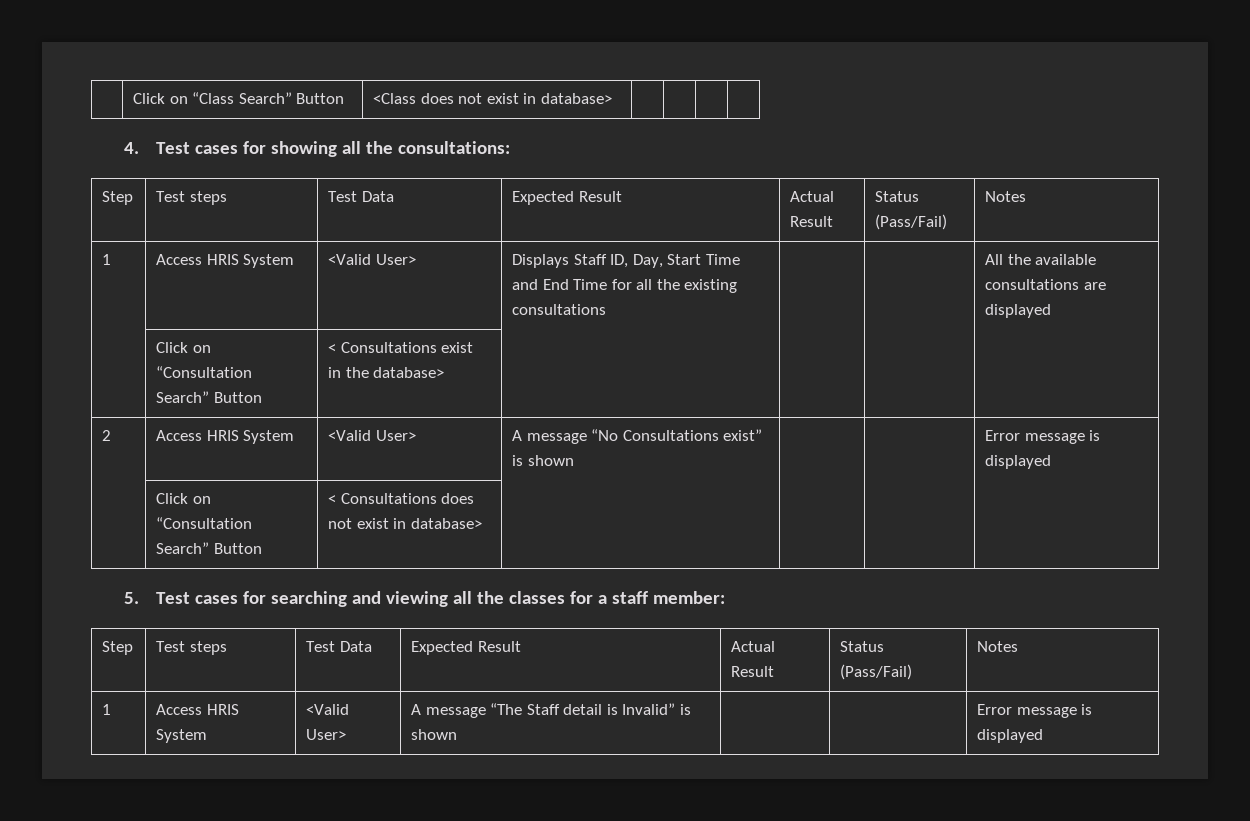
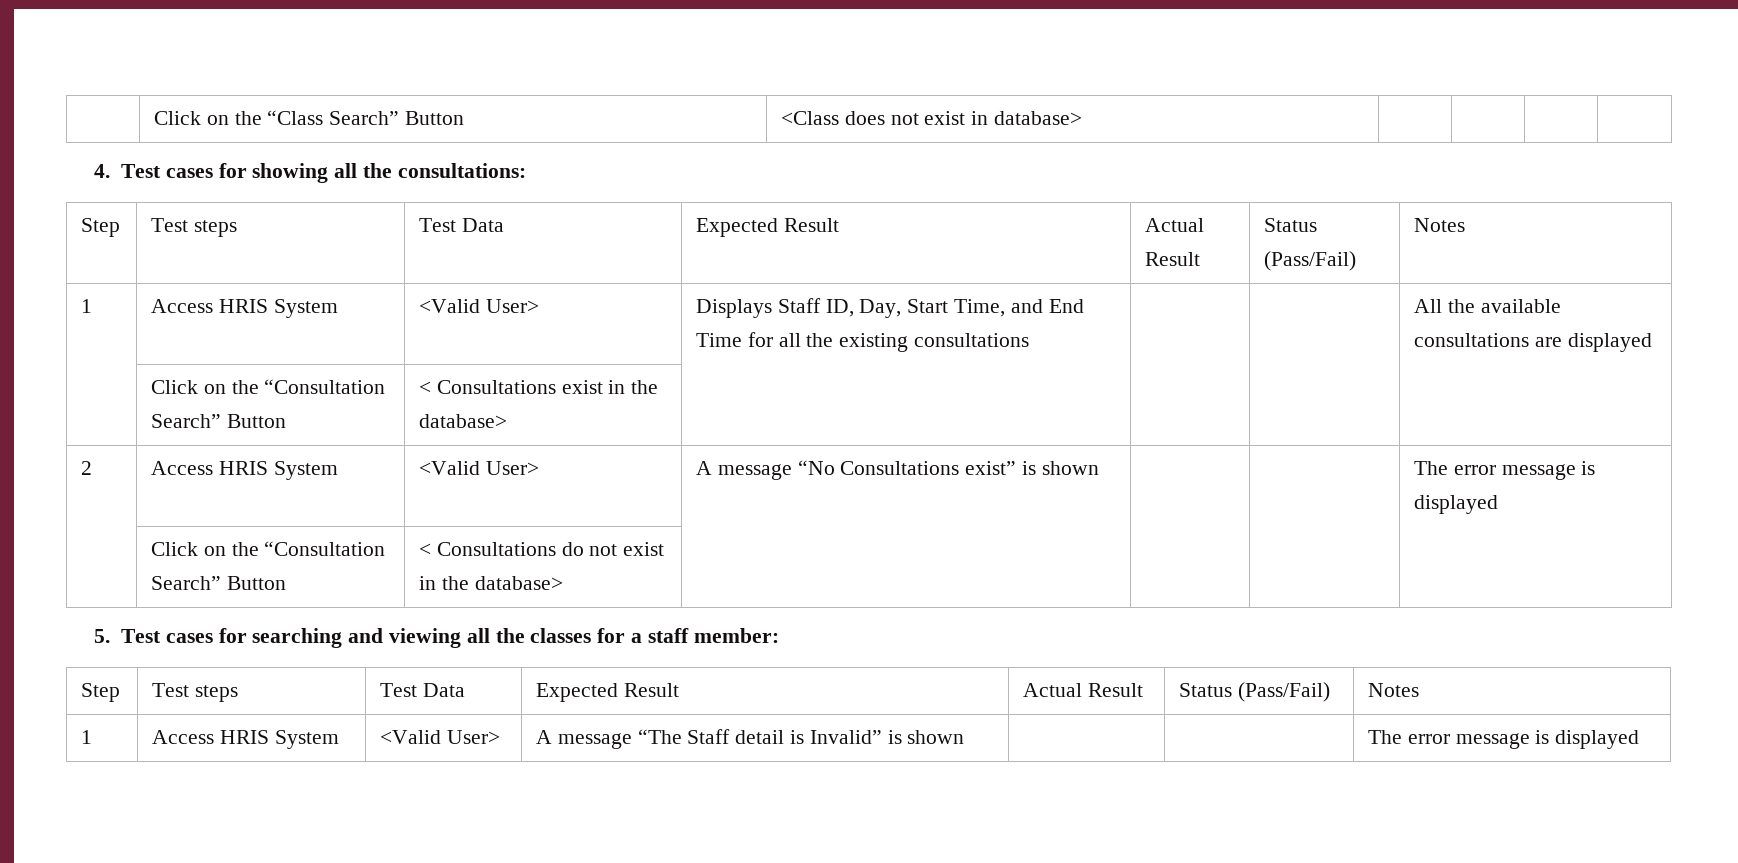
- | Click on “Class Search” Button | <Class does not exist in database> | | | |
+ | Click on the “Class Search” Button | <Class does not exist in database> | | | |
- 1 | Access HRIS System | <Valid User> | Displays Staff ID, Day, Start Time and End Time for all the existing consultations | | | All the available consultations are displayed
+ 1 | Access HRIS System | <Valid User> | Displays Staff ID, Day, Start Time, and End Time for all the existing consultations | | | All the available consultations are displayed
- | Click on “Consultation Search” Button | < Consultations exist in the database> | | | |
+ | Click on the “Consultation Search” Button | < Consultations exist in the database> | | | |
- 2 | Access HRIS System | <Valid User> | A message “No Consultations exist” is shown | | | Error message is displayed
+ 2 | Access HRIS System | <Valid User> | A message “No Consultations exist” is shown | | | The error message is displayed
- | Click on “Consultation Search” Button | < Consultations does not exist in database> | | | |
+ | Click on the “Consultation Search” Button | < Consultations do not exist in the database> | | | |
- 1 | Access HRIS System | <Valid User> | A message “The Staff detail is Invalid” is shown | | | Error message is displayed
+ 1 | Access HRIS System | <Valid User> | A message “The Staff detail is Invalid” is shown | | | The error message is displayed

